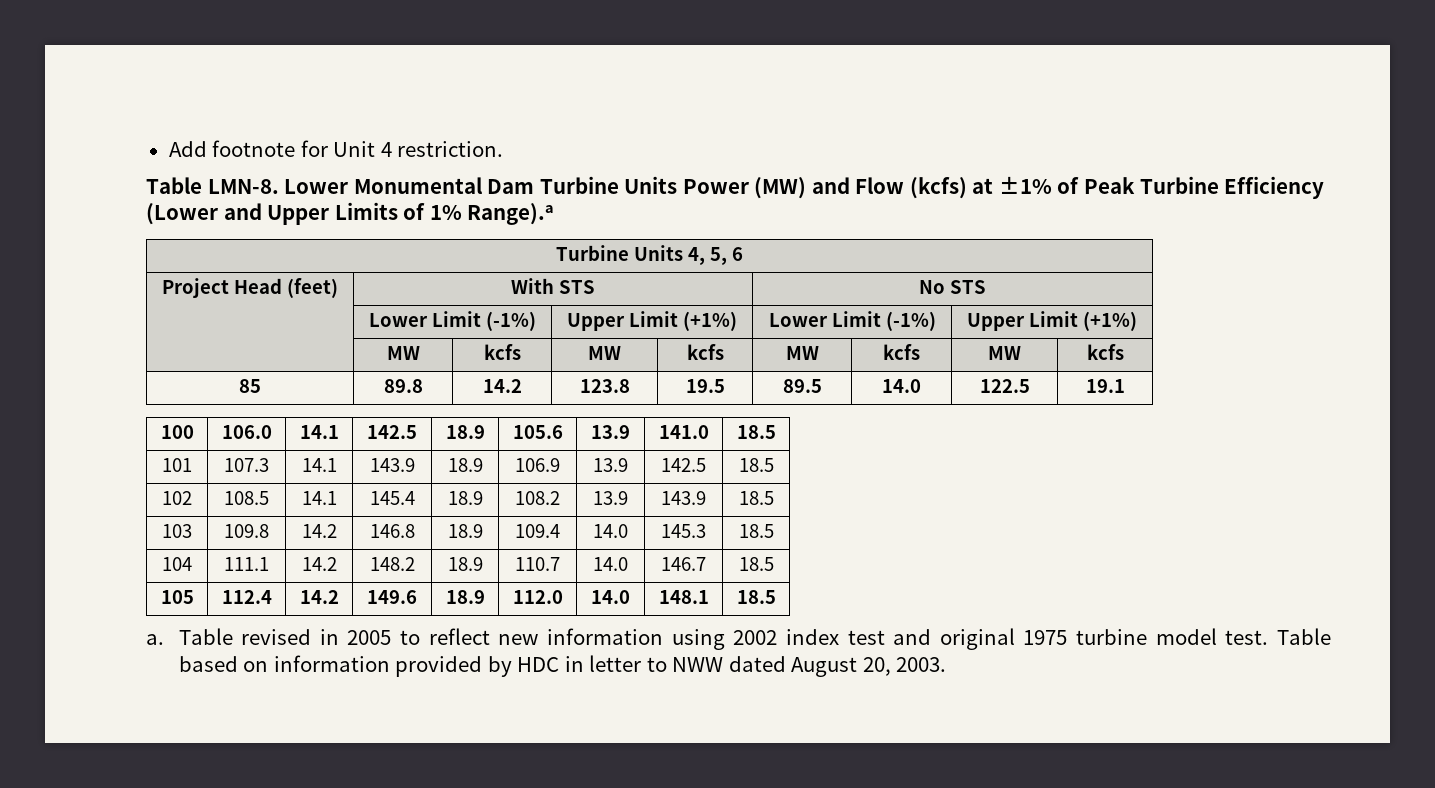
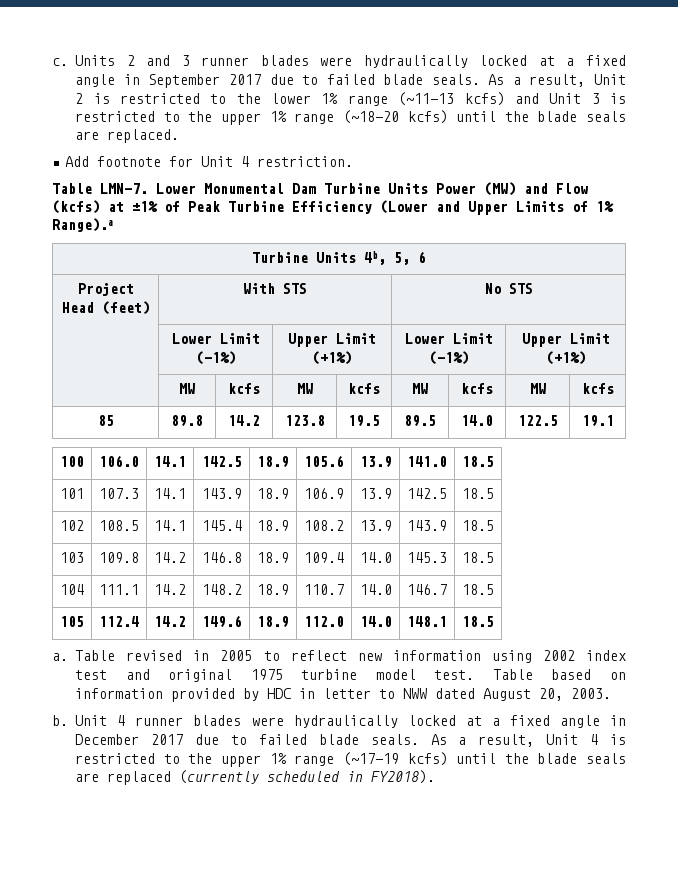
+ c. Units 2 and 3 runner blades were hydraulically locked at a fixed angle in September 2017 due to failed blade seals. As a result, Unit 2 is restricted to the lower 1% range (~11-13 kcfs) and Unit 3 is restricted to the upper 1% range (~18-20 kcfs) until the blade seals are replaced.
- Table LMN-8.
+ Table LMN-7.
- Turbine Units 4, 5, 6
+ Turbine Units 4b, 5, 6
+ b. Unit 4 runner blades were hydraulically locked at a fixed angle in December 2017 due to failed blade seals. As a result, Unit 4 is restricted to the upper 1% range (~17-19 kcfs) until the blade seals are replaced (currently scheduled in FY2018).

